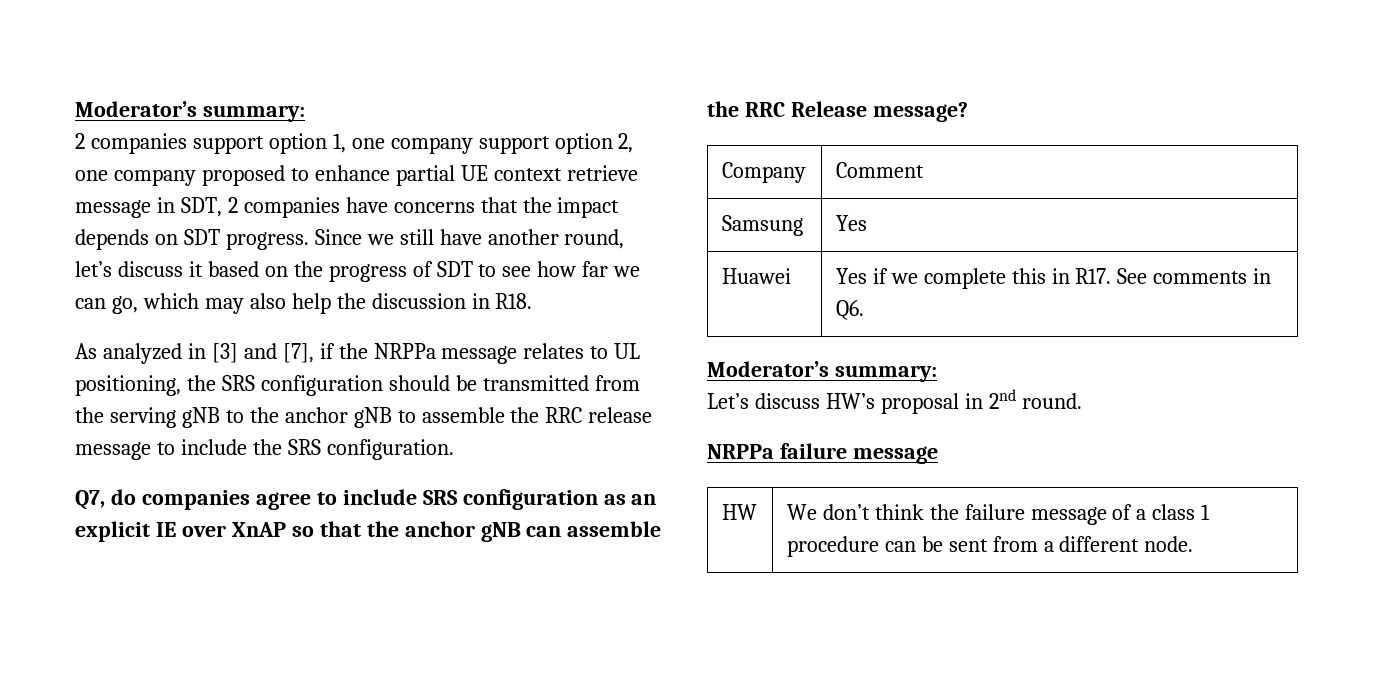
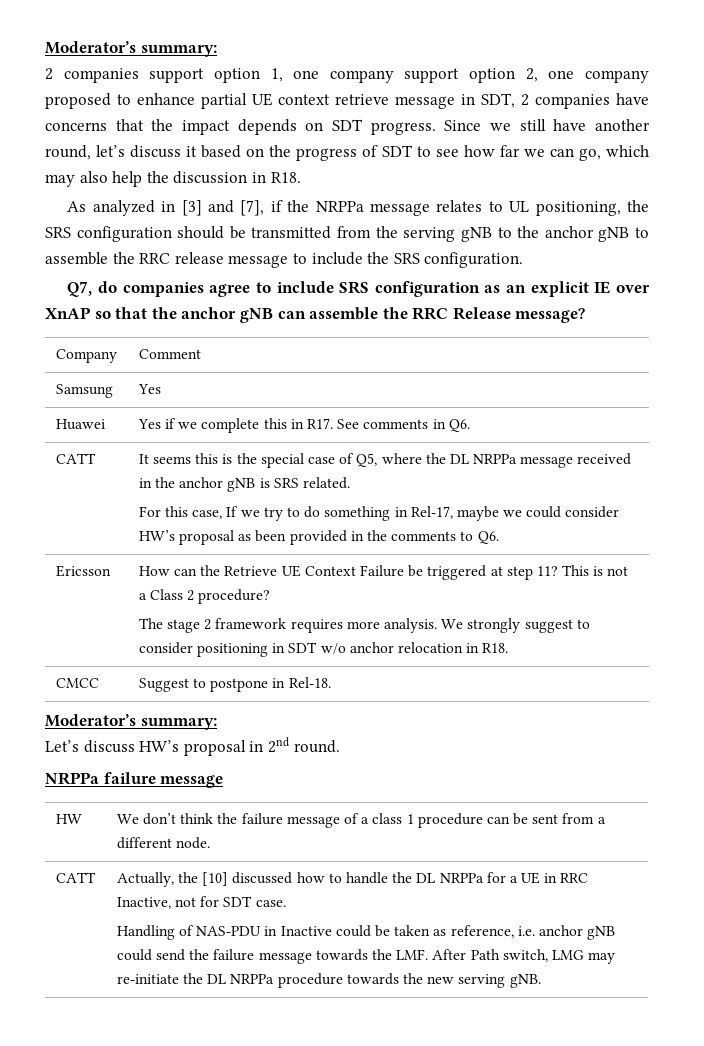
+ CATT | It seems this is the special case of Q5, where the DL NRPPa message received in the anchor gNB is SRS related.
+ For this case, If we try to do something in Rel-17, maybe we could consider HW’s proposal as been provided in the comments to Q6.
+ Ericsson | How can the Retrieve UE Context Failure be triggered at step 11? This is not a Class 2 procedure?
+ The stage 2 framework requires more analysis. We strongly suggest to consider positioning in SDT w/o anchor relocation in R18.
+ CMCC | Suggest to postpone in Rel-18.
+ CATT | Actually, the [10] discussed how to handle the DL NRPPa for a UE in RRC Inactive, not for SDT case.
+ Handling of NAS-PDU in Inactive could be taken as reference, i.e. anchor gNB could send the failure message towards the LMF. After Path switch, LMG may re-initiate the DL NRPPa procedure towards the new serving gNB.

